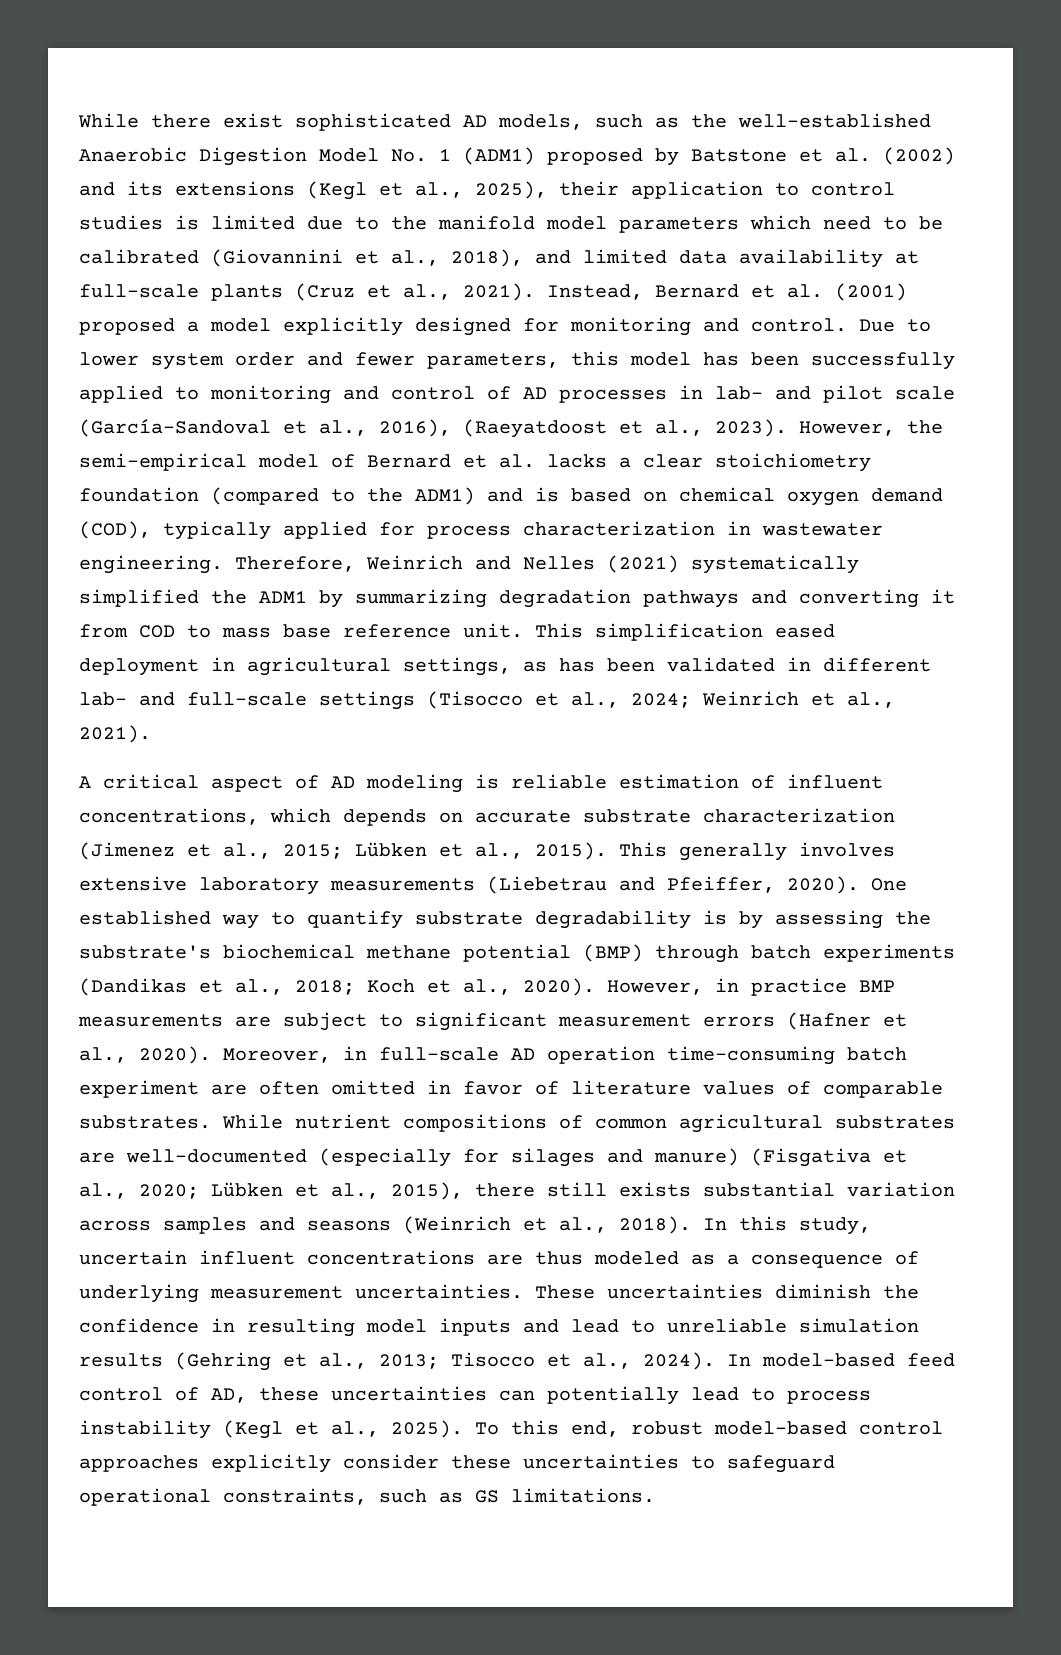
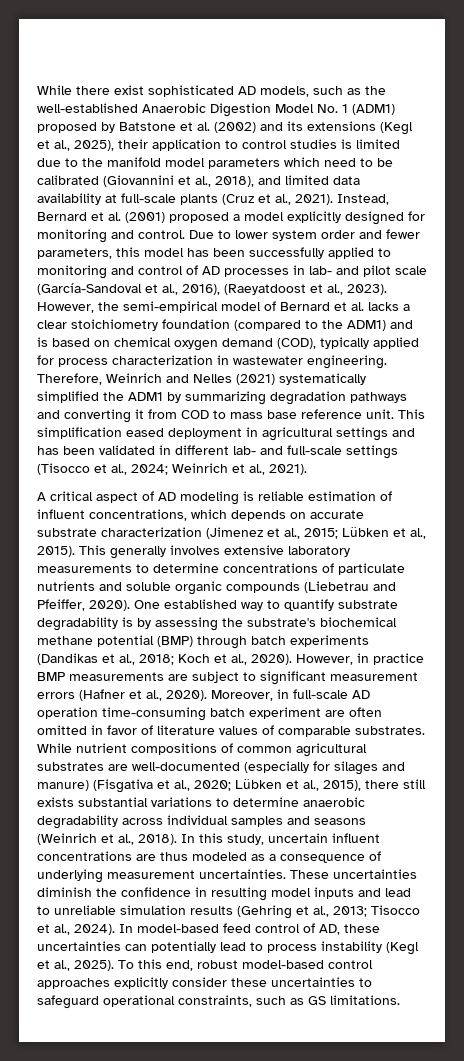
- This simplification eased deployment in agricultural settings, as has been validated in different lab- and full-scale settings (Tisocco et al., 2024; Weinrich et al., 2021).
+ This simplification eased deployment in agricultural settings and has been validated in different lab- and full-scale settings (Tisocco et al., 2024; Weinrich et al., 2021).
- This generally involves extensive laboratory measurements (Liebetrau and Pfeiffer, 2020).
+ This generally involves extensive laboratory measurements to determine concentrations of particulate nutrients and soluble organic compounds (Liebetrau and Pfeiffer, 2020).
- While nutrient compositions of common agricultural substrates are well-documented (especially for silages and manure) (Fisgativa et al., 2020; Lübken et al., 2015), there still exists substantial variation across samples and seasons (Weinrich et al., 2018).
+ While nutrient compositions of common agricultural substrates are well-documented (especially for silages and manure) (Fisgativa et al., 2020; Lübken et al., 2015), there still exists substantial variations to determine anaerobic degradability across individual samples and seasons (Weinrich et al., 2018).

